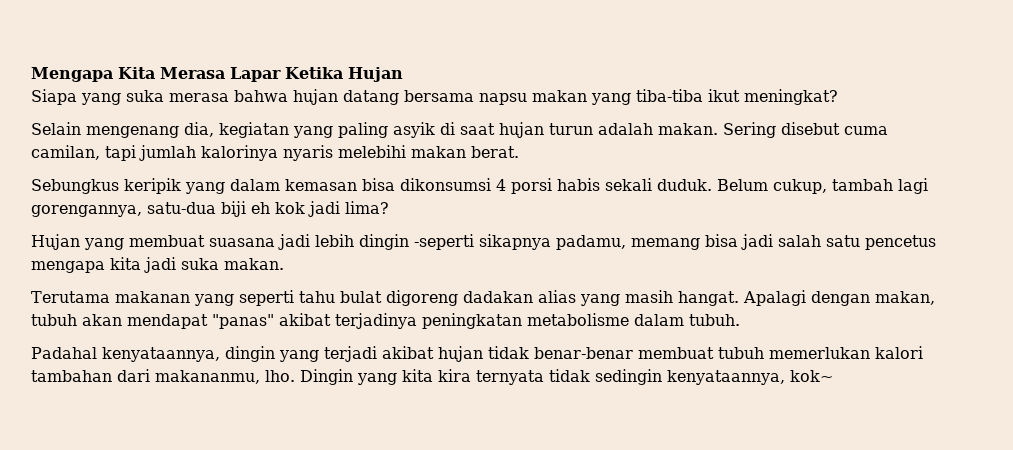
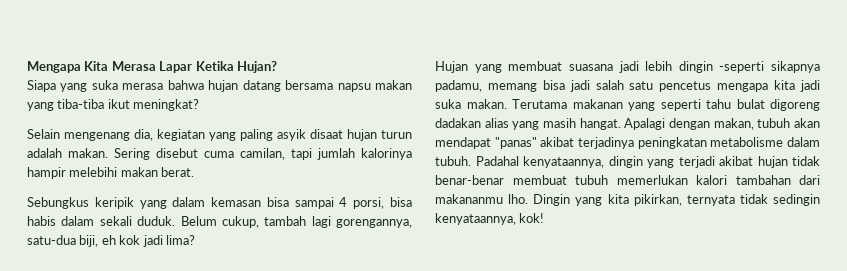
- Mengapa Kita Merasa Lapar Ketika Hujan
+ Mengapa Kita Merasa Lapar Ketika Hujan?
- Selain mengenang dia, kegiatan yang paling asyik di saat hujan turun adalah makan.
+ Selain mengenang dia, kegiatan yang paling asyik disaat hujan turun adalah makan.
- Sering disebut cuma camilan, tapi jumlah kalorinya nyaris melebihi makan berat.
+ Sering disebut cuma camilan, tapi jumlah kalorinya hampir melebihi makan berat.
- Sebungkus keripik yang dalam kemasan bisa dikonsumsi 4 porsi habis sekali duduk.
+ Sebungkus keripik yang dalam kemasan bisa sampai 4 porsi, bisa habis dalam sekali duduk.
- Belum cukup, tambah lagi gorengannya, satu-dua biji eh kok jadi lima?
+ Belum cukup, tambah lagi gorengannya, satu-dua biji, eh kok jadi lima?
- Hujan yang membuat suasana jadi lebih dingin -seperti sikapnya padamu, memang bisa jadi salah satu pencetus mengapa kita jadi suka makan.
- Terutama makanan yang seperti tahu bulat digoreng dadakan alias yang masih hangat.
+ Hujan yang membuat suasana jadi lebih dingin -seperti sikapnya padamu, memang bisa jadi salah satu pencetus mengapa kita jadi suka makan. Terutama makanan yang seperti tahu bulat digoreng dadakan alias yang masih hangat.
- Apalagi dengan makan, tubuh akan mendapat "panas" akibat terjadinya peningkatan metabolisme dalam tubuh.
- Padahal kenyataannya, dingin yang terjadi akibat hujan tidak benar-benar membuat tubuh memerlukan kalori tambahan dari makananmu, lho.
+ Apalagi dengan makan, tubuh akan mendapat "panas" akibat terjadinya peningkatan metabolisme dalam tubuh. Padahal kenyataannya, dingin yang terjadi akibat hujan tidak benar-benar membuat tubuh memerlukan kalori tambahan dari makananmu lho.
- Dingin yang kita kira ternyata tidak sedingin kenyataannya, kok~
+ Dingin yang kita pikirkan, ternyata tidak sedingin kenyataannya, kok!

